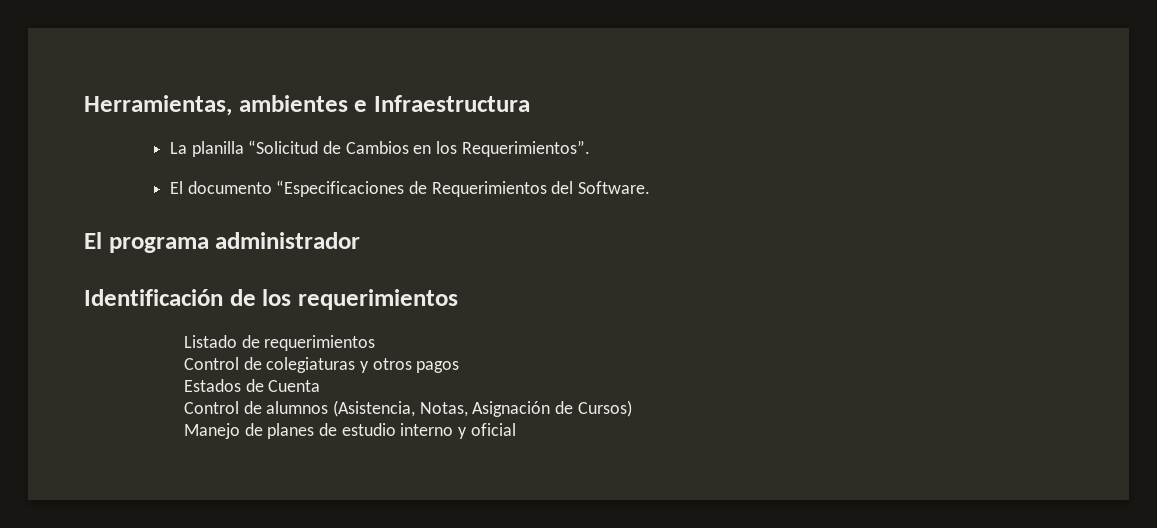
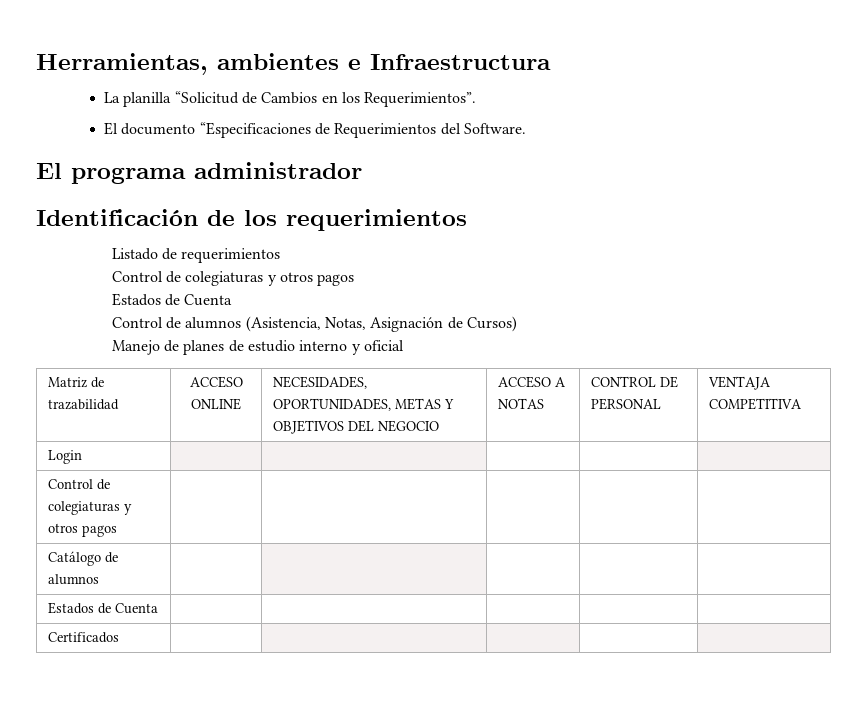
+ Matriz de trazabilidad | ACCESO ONLINE | NECESIDADES, OPORTUNIDADES, METAS Y OBJETIVOS DEL NEGOCIO | ACCESO A NOTAS | CONTROL DE PERSONAL | VENTAJA COMPETITIVA
+ Login | | | | |
+ Control de colegiaturas y otros pagos | | | | |
+ Catálogo de alumnos | | | | |
+ Estados de Cuenta | | | | |
+ Certificados | | | | |

